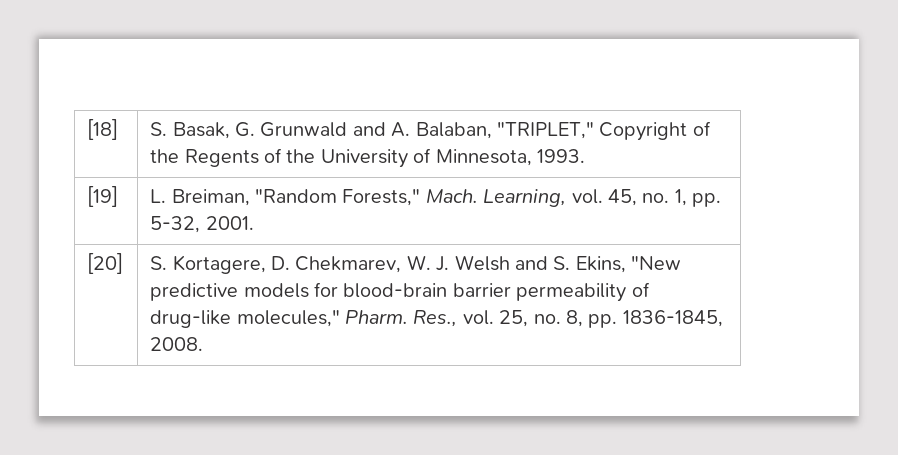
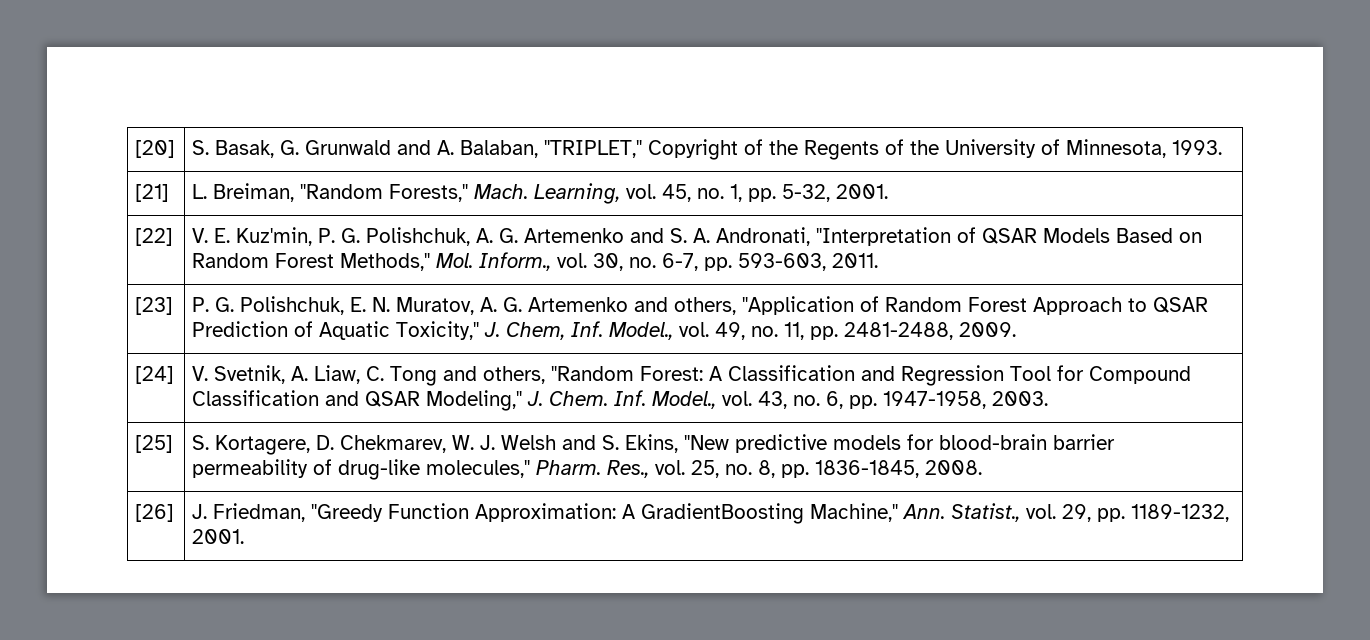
- [18] | S. Basak, G. Grunwald and A. Balaban, "TRIPLET," Copyright of the Regents of the University of Minnesota, 1993.
+ [20] | S. Basak, G. Grunwald and A. Balaban, "TRIPLET," Copyright of the Regents of the University of Minnesota, 1993.
- [19] | L. Breiman, "Random Forests," Mach. Learning, vol. 45, no. 1, pp. 5-32, 2001.
+ [21] | L. Breiman, "Random Forests," Mach. Learning, vol. 45, no. 1, pp. 5-32, 2001.
- [20] | S. Kortagere, D. Chekmarev, W. J. Welsh and S. Ekins, "New predictive models for blood-brain barrier permeability of drug-like molecules," Pharm. Res., vol. 25, no. 8, pp. 1836-1845, 2008.
+ [22] | V. E. Kuz'min, P. G. Polishchuk, A. G. Artemenko and S. A. Andronati, "Interpretation of QSAR Models Based on Random Forest Methods," Mol. Inform., vol. 30, no. 6-7, pp. 593-603, 2011.
+ [23] | P. G. Polishchuk, E. N. Muratov, A. G. Artemenko and others, "Application of Random Forest Approach to QSAR Prediction of Aquatic Toxicity," J. Chem, Inf. Model., vol. 49, no. 11, pp. 2481-2488, 2009.
+ [24] | V. Svetnik, A. Liaw, C. Tong and others, "Random Forest: A Classification and Regression Tool for Compound Classification and QSAR Modeling," J. Chem. Inf. Model., vol. 43, no. 6, pp. 1947-1958, 2003.
+ [25] | S. Kortagere, D. Chekmarev, W. J. Welsh and S. Ekins, "New predictive models for blood-brain barrier permeability of drug-like molecules," Pharm. Res., vol. 25, no. 8, pp. 1836-1845, 2008.
+ [26] | J. Friedman, "Greedy Function Approximation: A GradientBoosting Machine," Ann. Statist., vol. 29, pp. 1189-1232, 2001.

